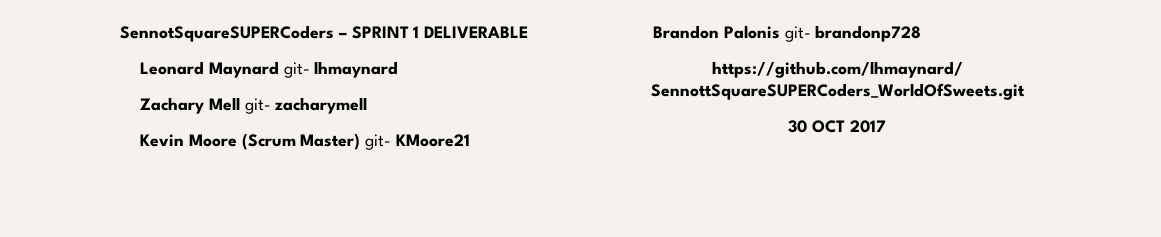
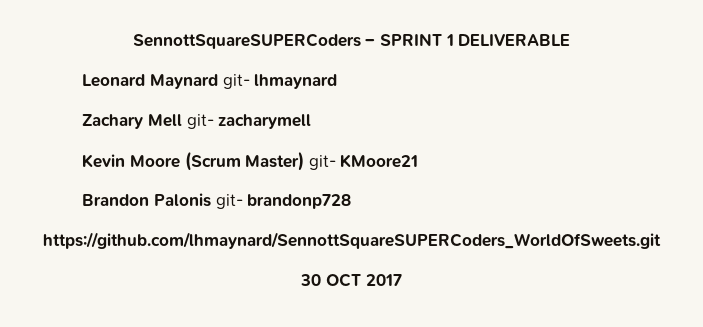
- SennotSquareSUPERCoders – SPRINT 1 DELIVERABLE
+ SennottSquareSUPERCoders – SPRINT 1 DELIVERABLE

